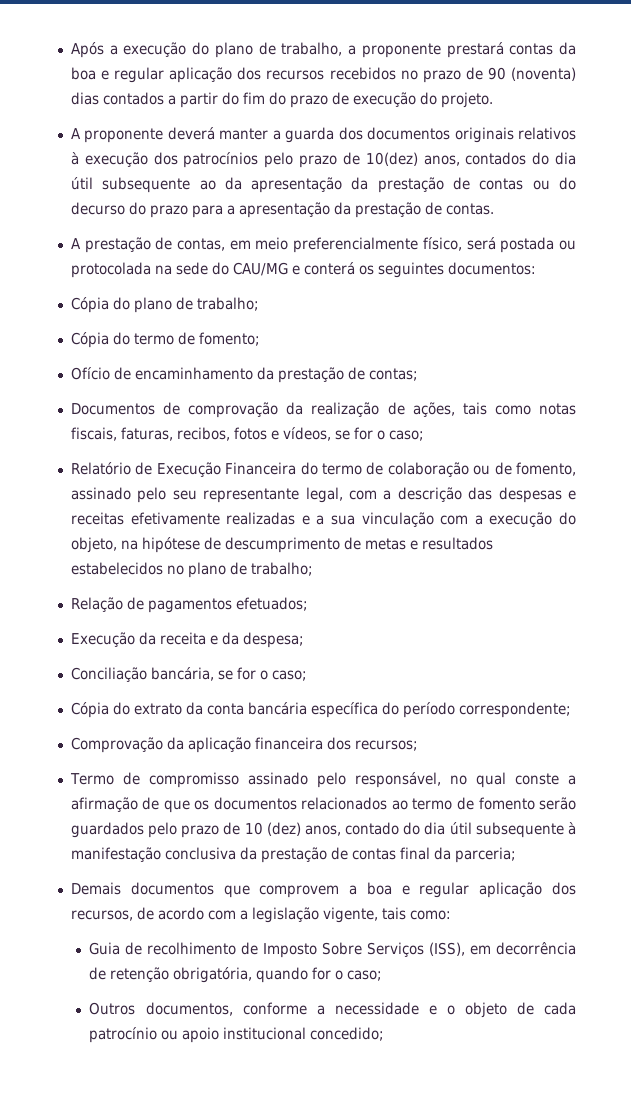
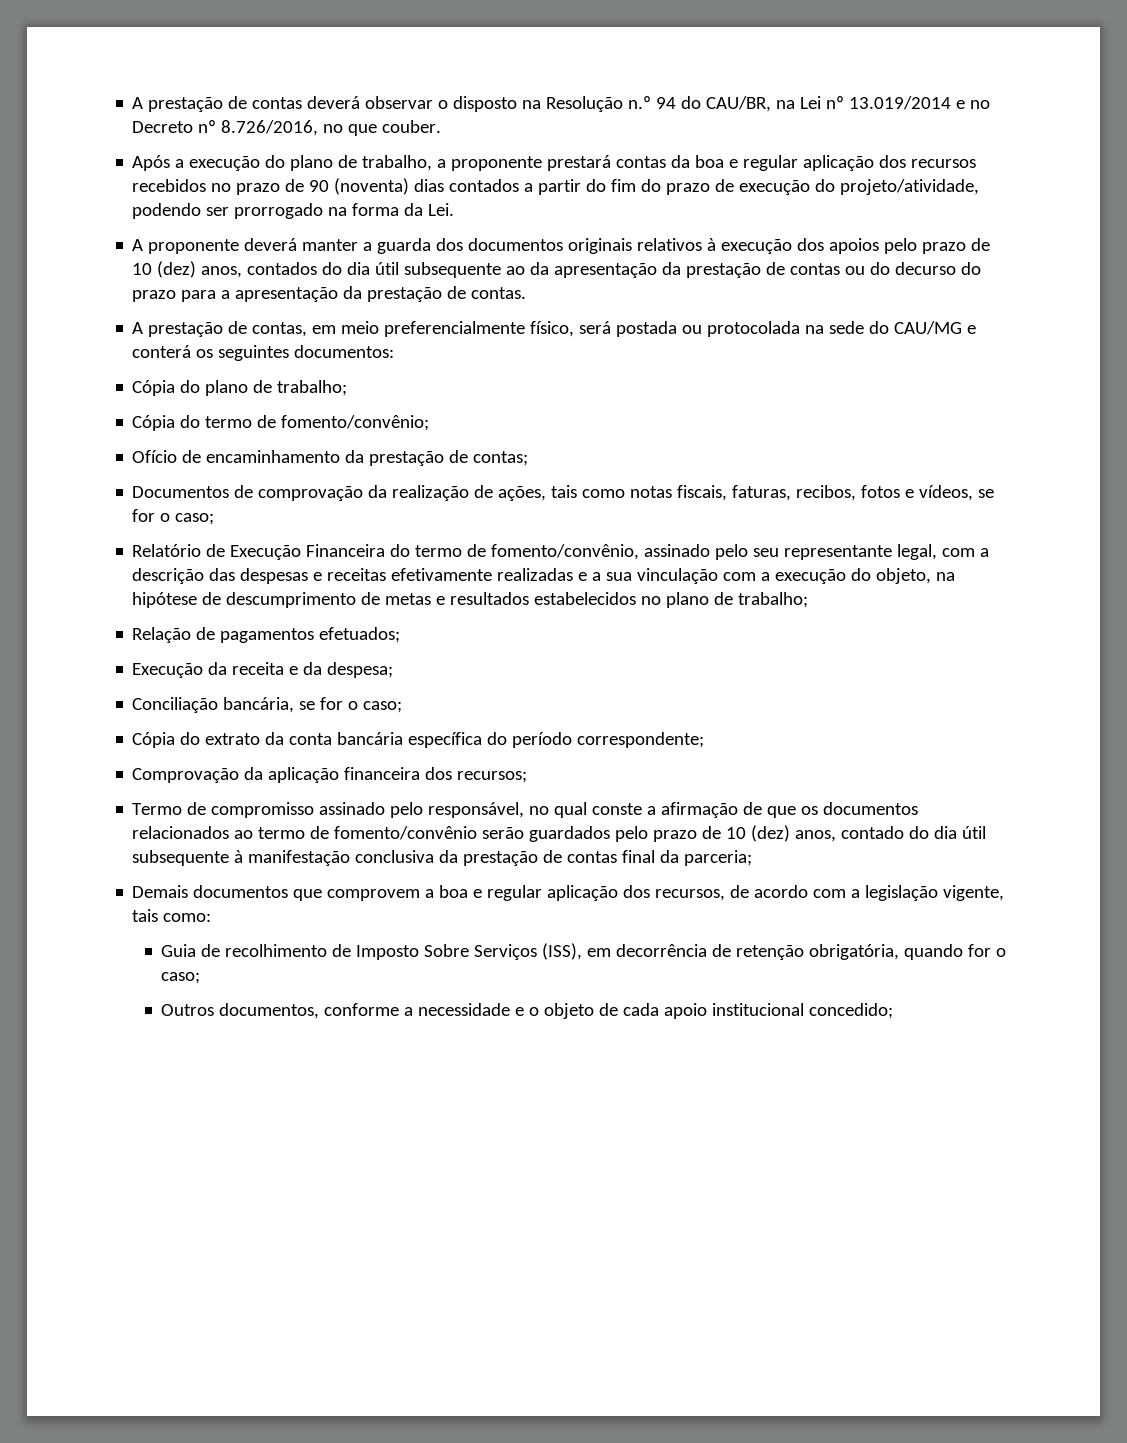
+ A prestação de contas deverá observar o disposto na Resolução n.º 94 do CAU/BR, na Lei nº 13.019/2014 e no Decreto nº 8.726/2016, no que couber.
- Após a execução do plano de trabalho, a proponente prestará contas da boa e regular aplicação dos recursos recebidos no prazo de 90 (noventa) dias contados a partir do fim do prazo de execução do projeto.
+ Após a execução do plano de trabalho, a proponente prestará contas da boa e regular aplicação dos recursos recebidos no prazo de 90 (noventa) dias contados a partir do fim do prazo de execução do projeto/atividade, podendo ser prorrogado na forma da Lei.
- A proponente deverá manter a guarda dos documentos originais relativos à execução dos patrocínios pelo prazo de 10(dez) anos, contados do dia útil subsequente ao da apresentação da prestação de contas ou do decurso do prazo para a apresentação da prestação de contas.
+ A proponente deverá manter a guarda dos documentos originais relativos à execução dos apoios pelo prazo de 10 (dez) anos, contados do dia útil subsequente ao da apresentação da prestação de contas ou do decurso do prazo para a apresentação da prestação de contas.
- Cópia do termo de fomento;
+ Cópia do termo de fomento/convênio;
- Relatório de Execução Financeira do termo de colaboração ou de fomento, assinado pelo seu representante legal, com a descrição das despesas e receitas efetivamente realizadas e a sua vinculação com a execução do objeto, na hipótese de descumprimento de metas e resultados estabelecidos no plano de trabalho;
+ Relatório de Execução Financeira do termo de fomento/convênio, assinado pelo seu representante legal, com a descrição das despesas e receitas efetivamente realizadas e a sua vinculação com a execução do objeto, na hipótese de descumprimento de metas e resultados estabelecidos no plano de trabalho;
- Termo de compromisso assinado pelo responsável, no qual conste a afirmação de que os documentos relacionados ao termo de fomento serão guardados pelo prazo de 10 (dez) anos, contado do dia útil subsequente à manifestação conclusiva da prestação de contas final da parceria;
+ Termo de compromisso assinado pelo responsável, no qual conste a afirmação de que os documentos relacionados ao termo de fomento/convênio serão guardados pelo prazo de 10 (dez) anos, contado do dia útil subsequente à manifestação conclusiva da prestação de contas final da parceria;
- Outros documentos, conforme a necessidade e o objeto de cada patrocínio ou apoio institucional concedido;
+ Outros documentos, conforme a necessidade e o objeto de cada apoio institucional concedido;

